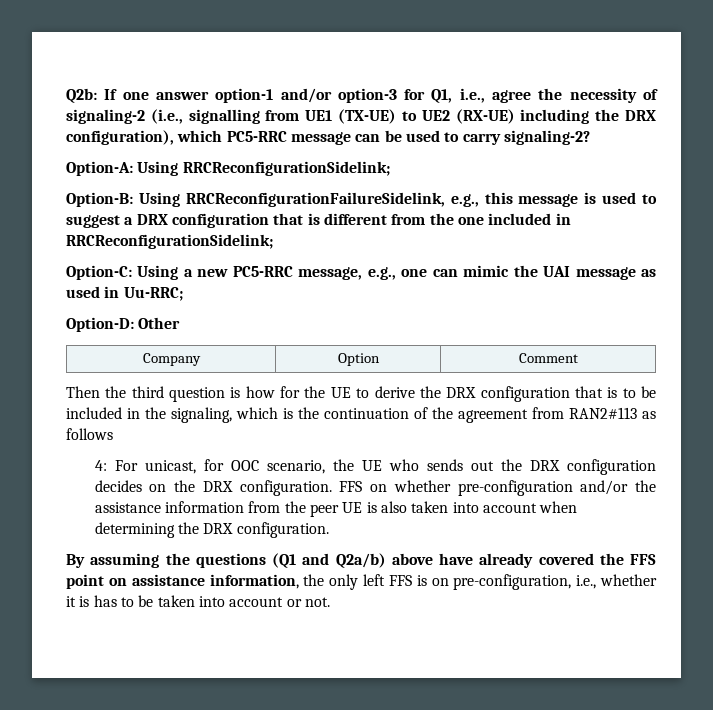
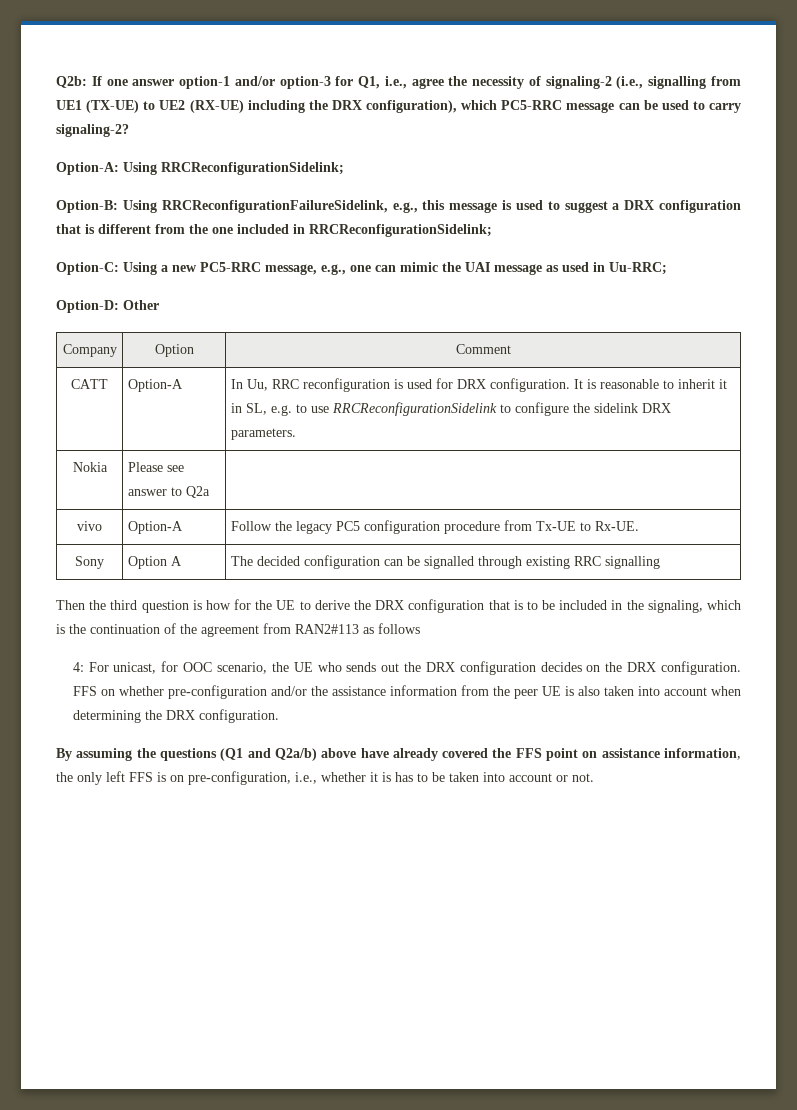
+ CATT | Option-A | In Uu, RRC reconfiguration is used for DRX configuration. It is reasonable to inherit it in SL, e.g. to use RRCReconfigurationSidelink to configure the sidelink DRX parameters.
+ Nokia | Please see answer to Q2a |
+ vivo | Option-A | Follow the legacy PC5 configuration procedure from Tx-UE to Rx-UE.
+ Sony | Option A | The decided configuration can be signalled through existing RRC signalling

